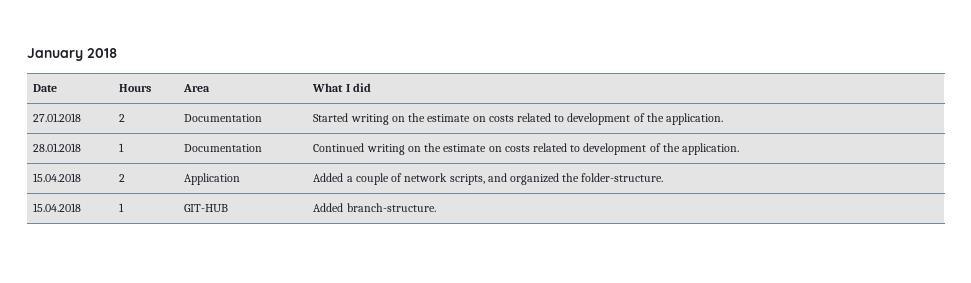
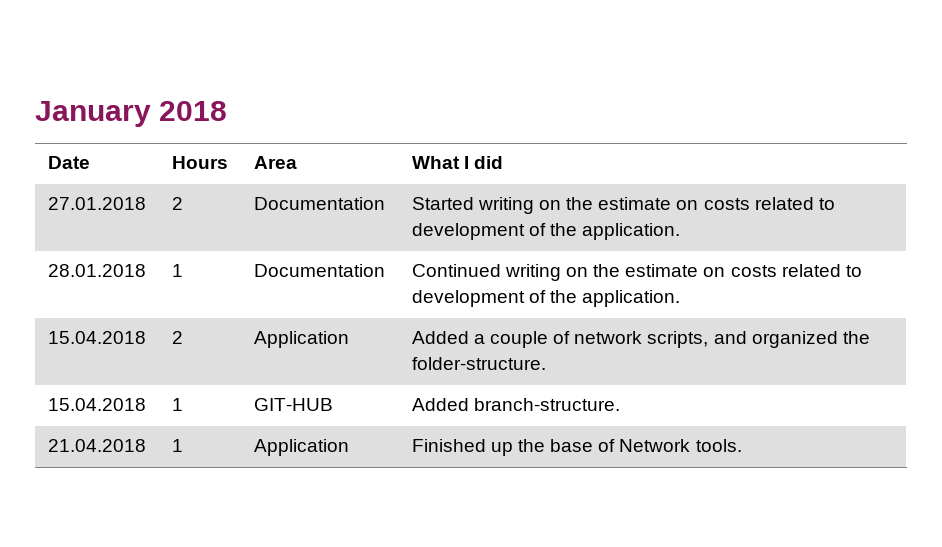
+ 21.04.2018 | 1 | Application | Finished up the base of Network tools.

